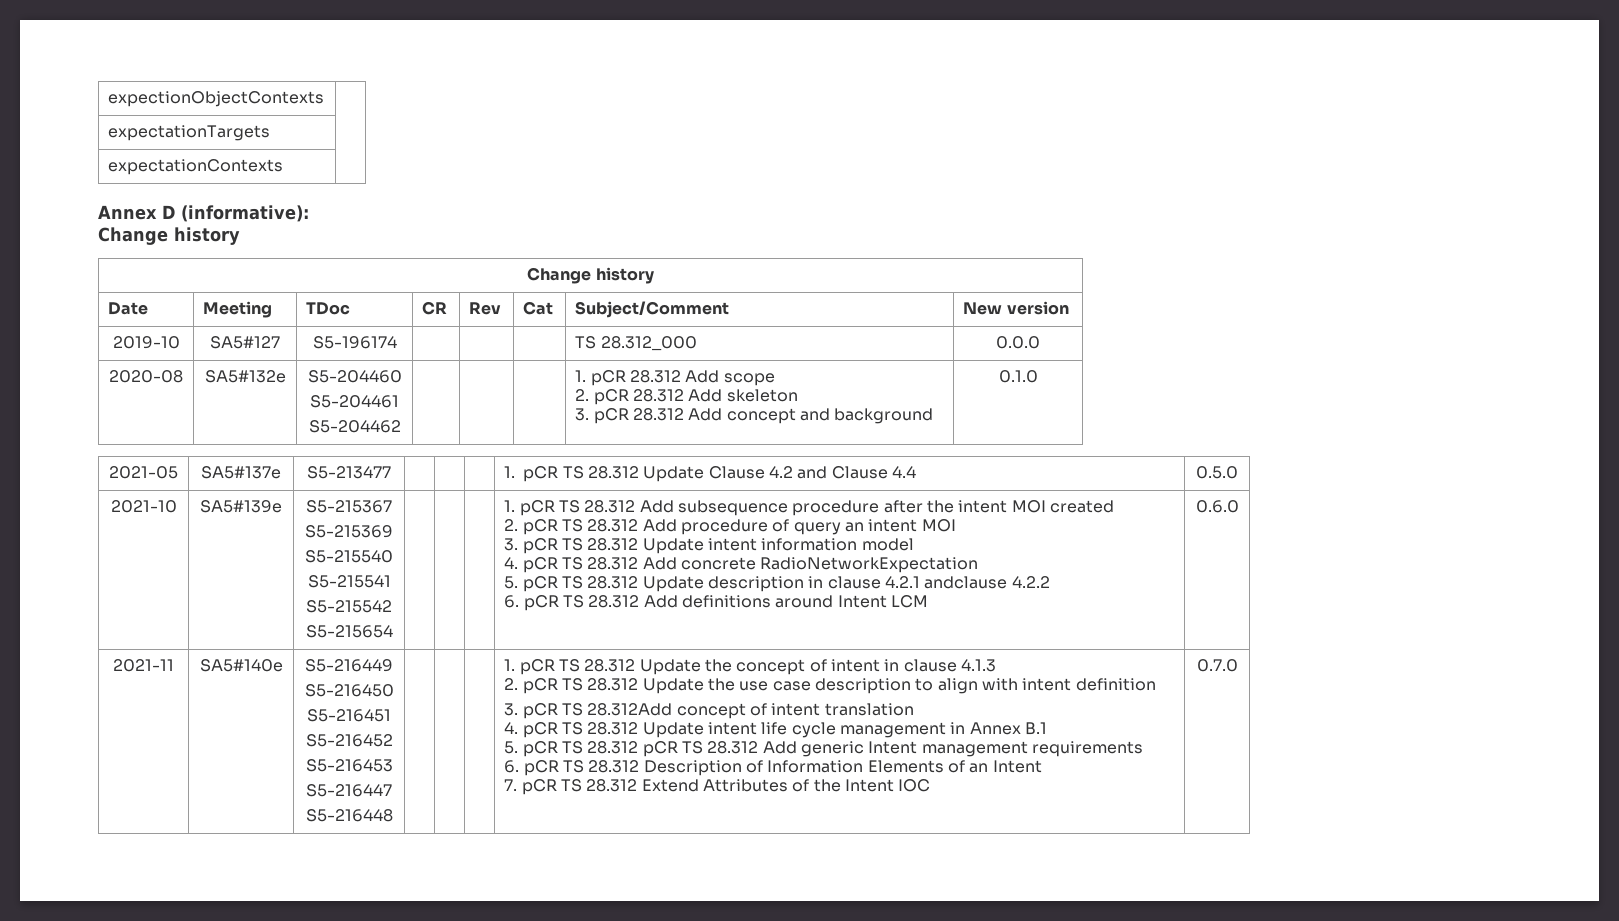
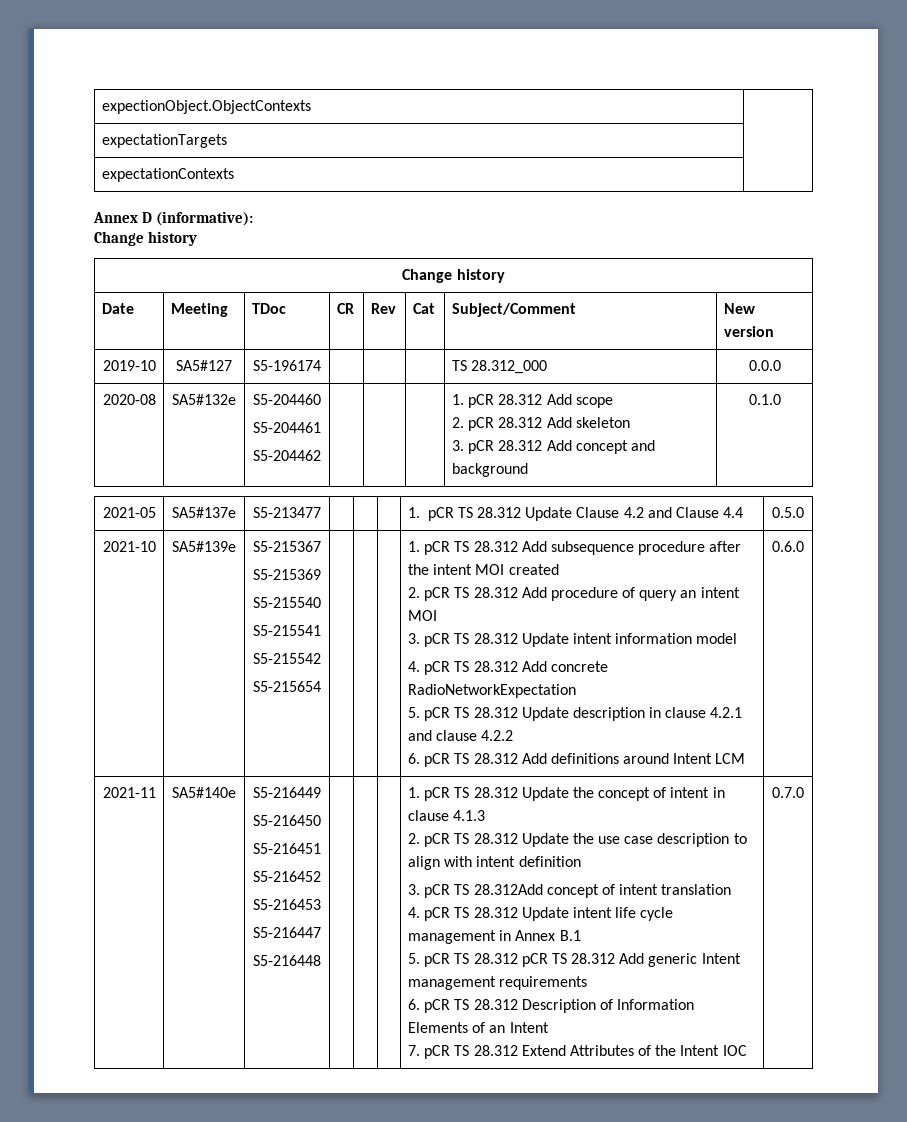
- expectionObjectContexts |
+ expectionObject.ObjectContexts |
- 5. pCR TS 28.312 Update description in clause 4.2.1 andclause 4.2.2
+ 5. pCR TS 28.312 Update description in clause 4.2.1 and clause 4.2.2

